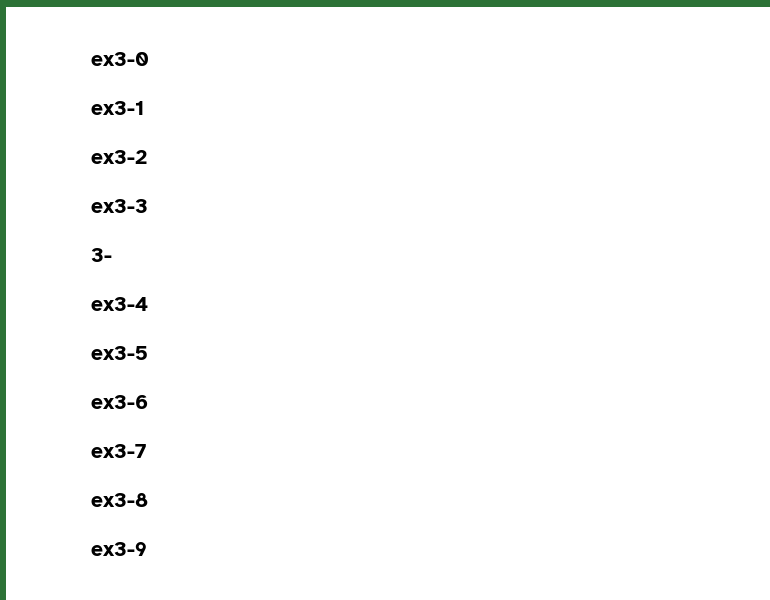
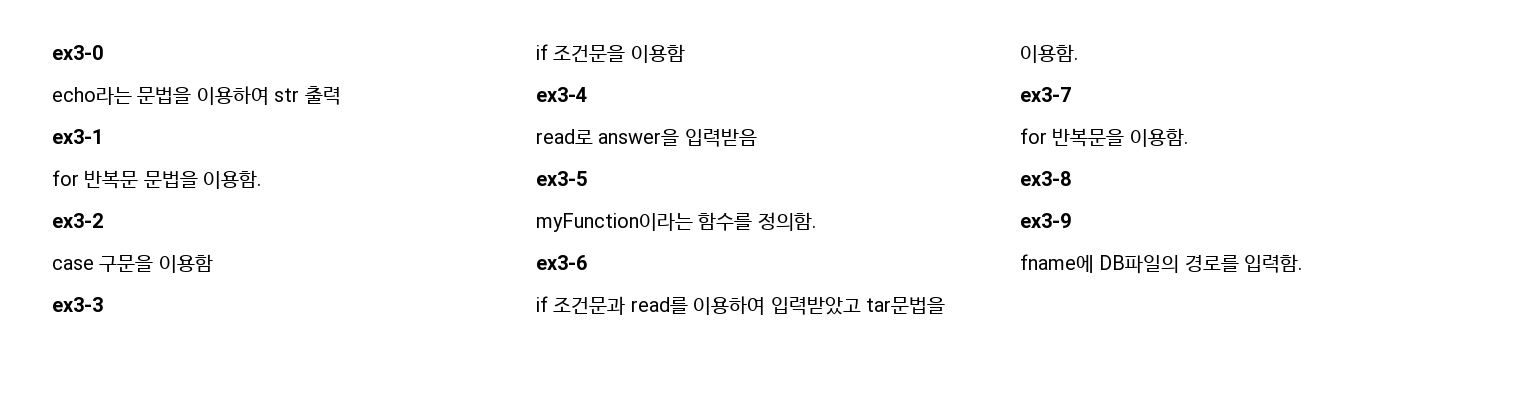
+ echo라는 문법을 이용하여 str 출력
  ex3-1
+ for 반복문 문법을 이용함.
  ex3-2
+ case 구문을 이용함
  ex3-3
- 3-
+ if 조건문을 이용함
  ex3-4
+ read로 answer을 입력받음
  ex3-5
+ myFunction이라는 함수를 정의함.
  ex3-6
+ if 조건문과 read를 이용하여 입력받았고 tar문법을 이용함.
  ex3-7
+ for 반복문을 이용함.
  ex3-8
  ex3-9
+ fname에 DB파일의 경로를 입력함.

